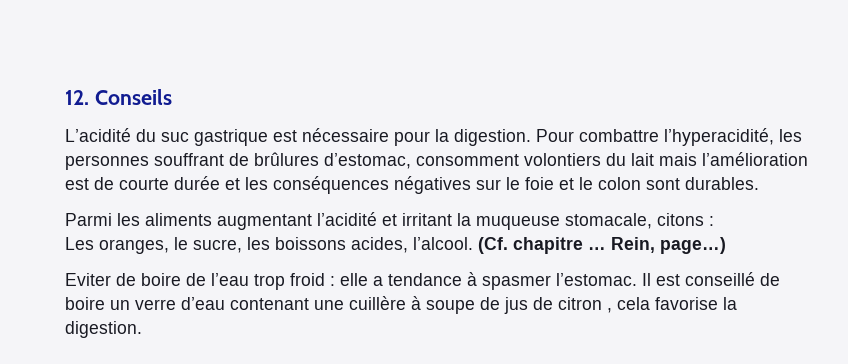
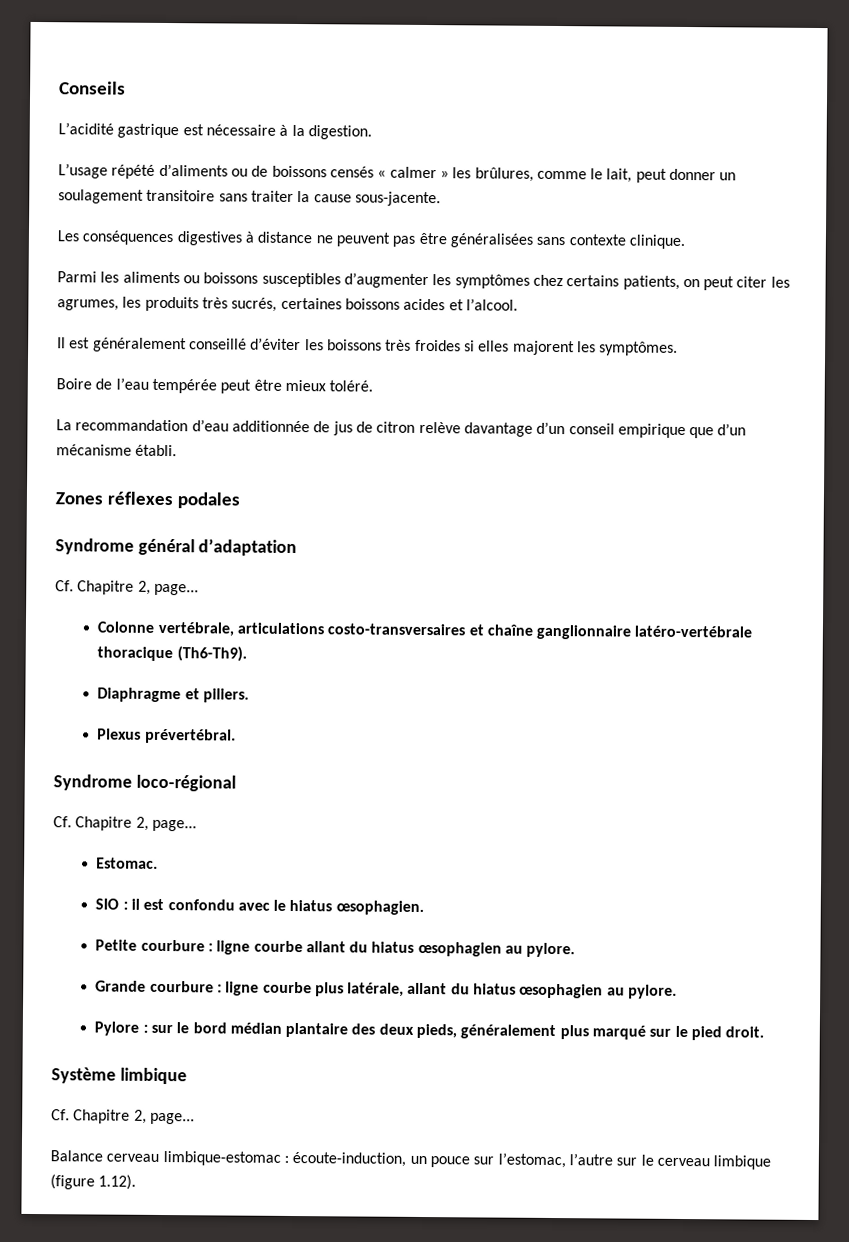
- 12. Conseils
+ Conseils
- L’acidité du suc gastrique est nécessaire pour la digestion. Pour combattre l’hyperacidité, les personnes souffrant de brûlures d’estomac, consomment volontiers du lait mais l’amélioration est de courte durée et les conséquences négatives sur le foie et le colon sont durables.
- Parmi les aliments augmentant l’acidité et irritant la muqueuse stomacale, citons :
- Les oranges, le sucre, les boissons acides, l’alcool. (Cf. chapitre … Rein, page…)
- Eviter de boire de l’eau trop froid : elle a tendance à spasmer l’estomac. Il est conseillé de boire un verre d’eau contenant une cuillère à soupe de jus de citron , cela favorise la digestion.
+ L’acidité gastrique est nécessaire à la digestion.
+ L’usage répété d’aliments ou de boissons censés « calmer » les brûlures, comme le lait, peut donner un soulagement transitoire sans traiter la cause sous-jacente.
+ Les conséquences digestives à distance ne peuvent pas être généralisées sans contexte clinique.
+ Parmi les aliments ou boissons susceptibles d’augmenter les symptômes chez certains patients, on peut citer les agrumes, les produits très sucrés, certaines boissons acides et l’alcool.
+ Il est généralement conseillé d’éviter les boissons très froides si elles majorent les symptômes.
+ Boire de l’eau tempérée peut être mieux toléré.
+ La recommandation d’eau additionnée de jus de citron relève davantage d’un conseil empirique que d’un mécanisme établi.
+ Zones réflexes podales
+ Syndrome général d’adaptation
+ Cf. Chapitre 2, page...
+ Colonne vertébrale, articulations costo-transversaires et chaîne ganglionnaire latéro-vertébrale thoracique (Th6-Th9).
+ Diaphragme et piliers.
+ Plexus prévertébral.
+ Syndrome loco-régional
+ Cf. Chapitre 2, page...
+ Estomac.
+ SIO : il est confondu avec le hiatus œsophagien.
+ Petite courbure : ligne courbe allant du hiatus œsophagien au pylore.
+ Grande courbure : ligne courbe plus latérale, allant du hiatus œsophagien au pylore.
+ Pylore : sur le bord médian plantaire des deux pieds, généralement plus marqué sur le pied droit.
+ Système limbique
+ Cf. Chapitre 2, page...
+ Balance cerveau limbique-estomac : écoute-induction, un pouce sur l’estomac, l’autre sur le cerveau limbique (figure 1.12).

